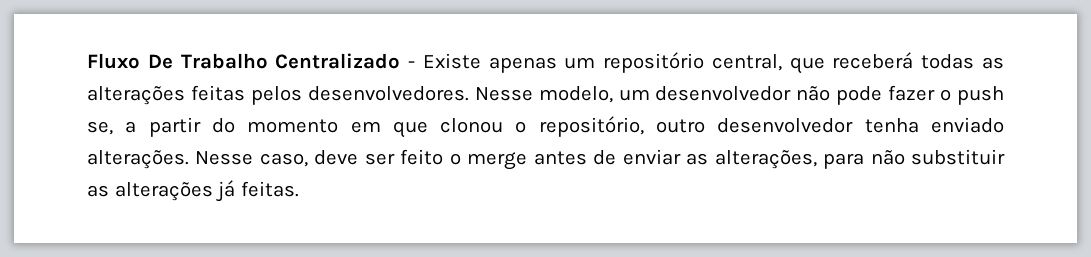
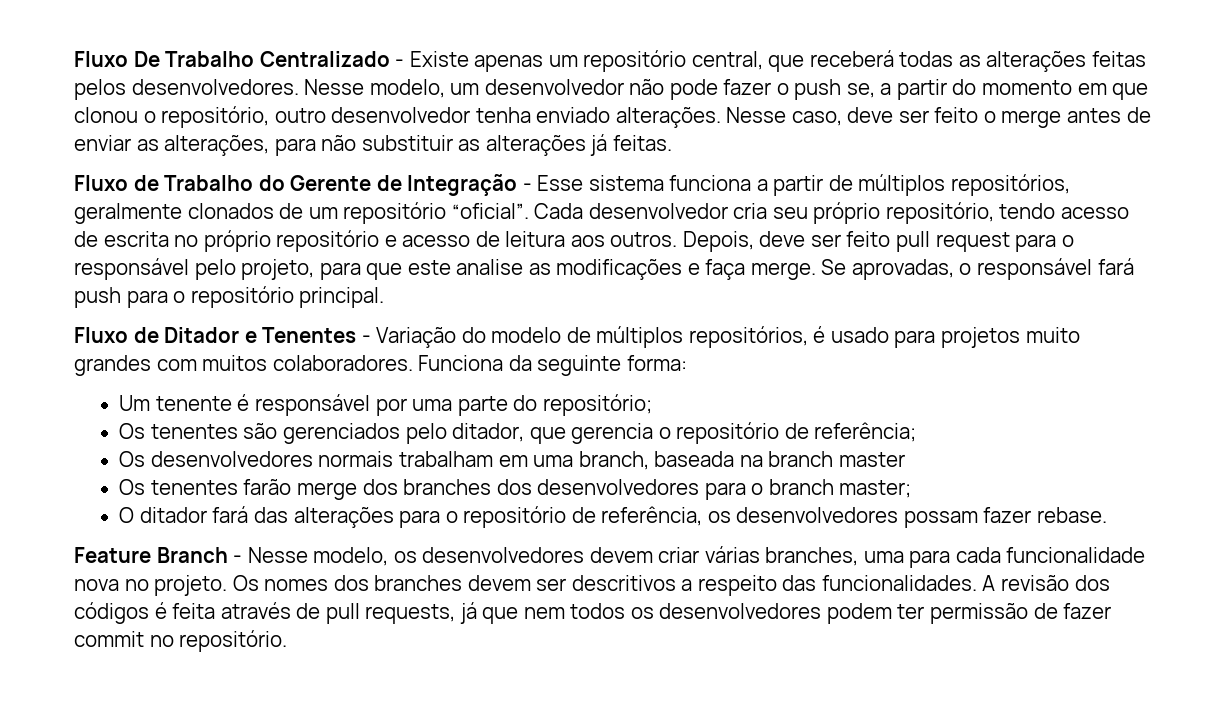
+ Fluxo de Trabalho do Gerente de Integração - Esse sistema funciona a partir de múltiplos repositórios, geralmente clonados de um repositório “oficial”. Cada desenvolvedor cria seu próprio repositório, tendo acesso de escrita no próprio repositório e acesso de leitura aos outros. Depois, deve ser feito pull request para o responsável pelo projeto, para que este analise as modificações e faça merge. Se aprovadas, o responsável fará push para o repositório principal.
+ Fluxo de Ditador e Tenentes - Variação do modelo de múltiplos repositórios, é usado para projetos muito grandes com muitos colaboradores. Funciona da seguinte forma:
+ Um tenente é responsável por uma parte do repositório;
+ Os tenentes são gerenciados pelo ditador, que gerencia o repositório de referência;
+ Os desenvolvedores normais trabalham em uma branch, baseada na branch master
+ Os tenentes farão merge dos branches dos desenvolvedores para o branch master;
+ O ditador fará das alterações para o repositório de referência, os desenvolvedores possam fazer rebase.
+ Feature Branch - Nesse modelo, os desenvolvedores devem criar várias branches, uma para cada funcionalidade nova no projeto. Os nomes dos branches devem ser descritivos a respeito das funcionalidades. A revisão dos códigos é feita através de pull requests, já que nem todos os desenvolvedores podem ter permissão de fazer commit no repositório.

